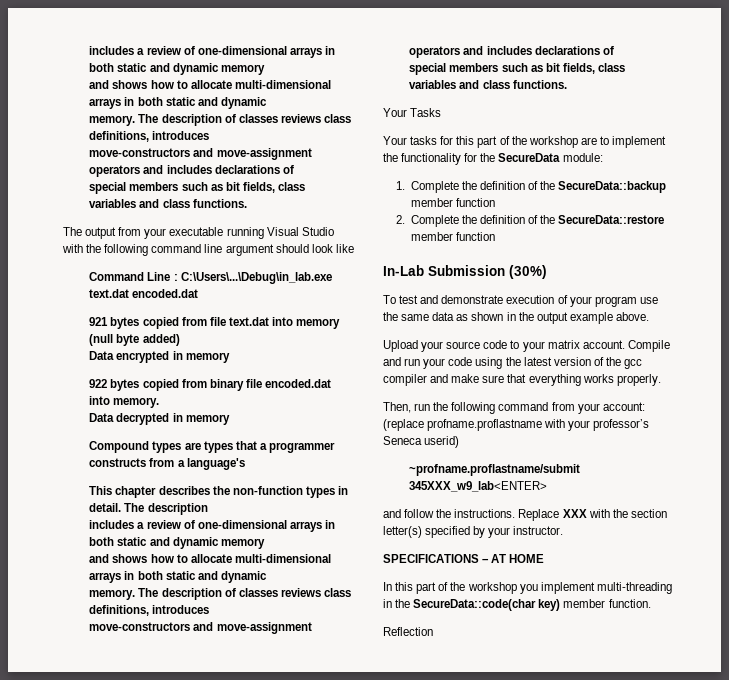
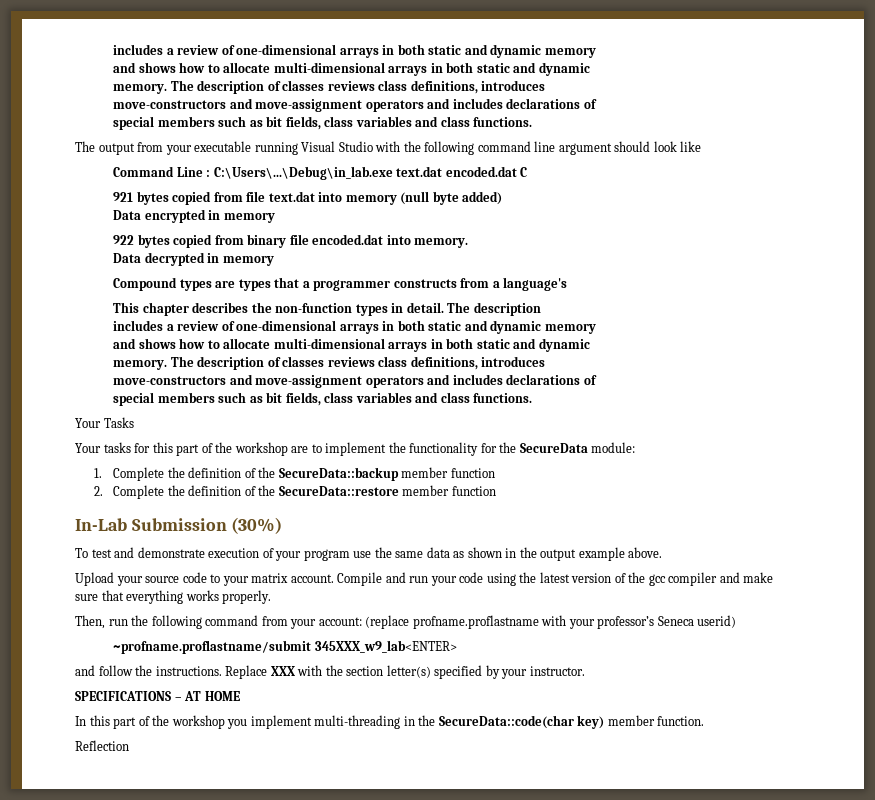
- Command Line : C:\Users\...\Debug\in_lab.exe text.dat encoded.dat
+ Command Line : C:\Users\...\Debug\in_lab.exe text.dat encoded.dat C

